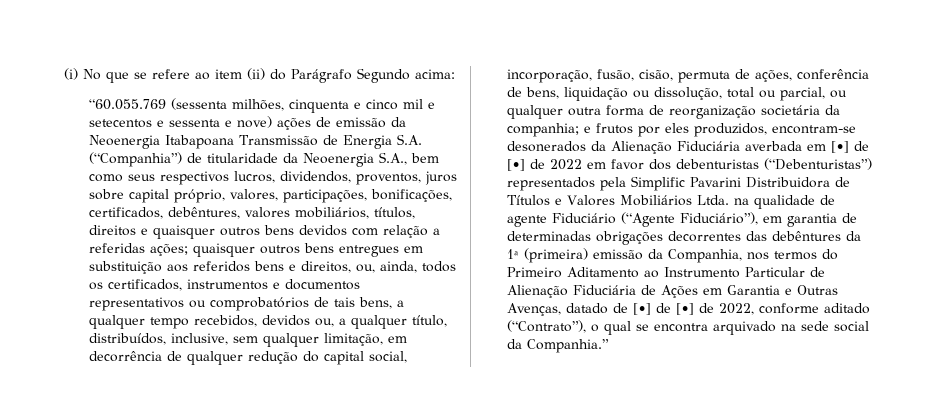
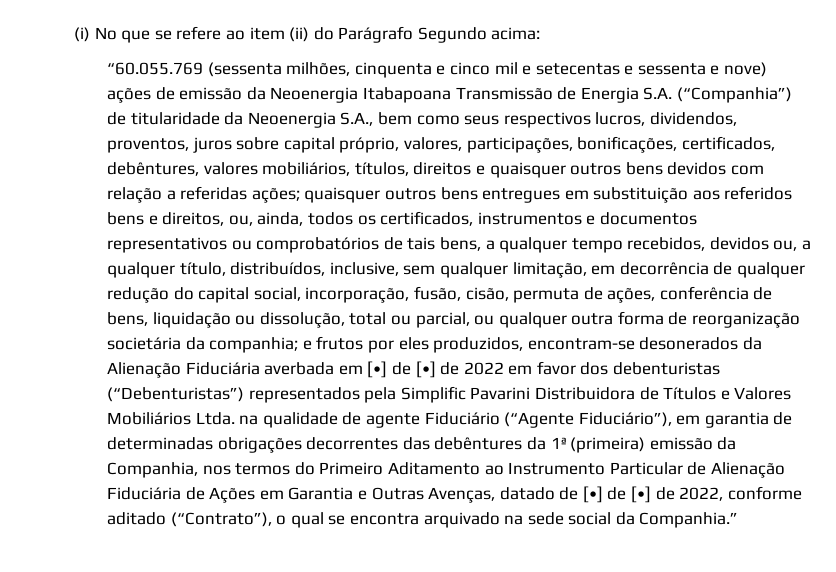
- “60.055.769 (sessenta milhões, cinquenta e cinco mil e setecentos e sessenta e nove) ações de emissão da Neoenergia Itabapoana Transmissão de Energia S.A. (“Companhia”) de titularidade da Neoenergia S.A., bem como seus respectivos lucros, dividendos, proventos, juros sobre capital próprio, valores, participações, bonificações, certificados, debêntures, valores mobiliários, títulos, direitos e quaisquer outros bens devidos com relação a referidas ações;
+ “60.055.769 (sessenta milhões, cinquenta e cinco mil e setecentas e sessenta e nove) ações de emissão da Neoenergia Itabapoana Transmissão de Energia S.A. (“Companhia”) de titularidade da Neoenergia S.A., bem como seus respectivos lucros, dividendos, proventos, juros sobre capital próprio, valores, participações, bonificações, certificados, debêntures, valores mobiliários, títulos, direitos e quaisquer outros bens devidos com relação a referidas ações;

